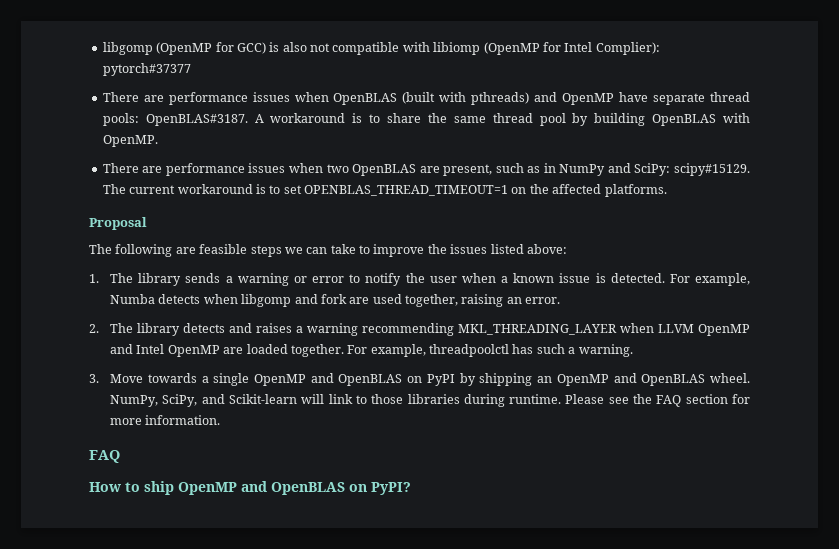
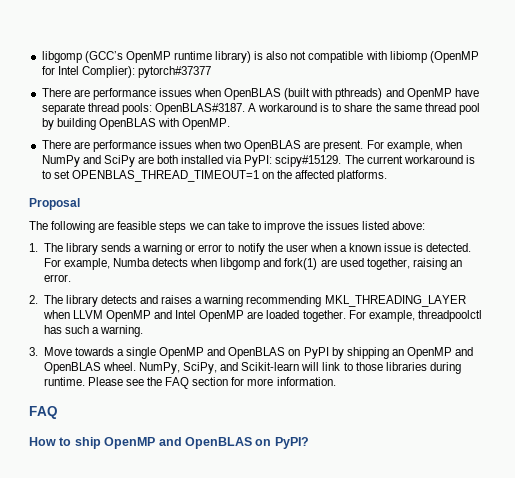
- libgomp (OpenMP for GCC) is also not compatible with libiomp (OpenMP for Intel Complier): pytorch#37377
+ libgomp (GCC’s OpenMP runtime library) is also not compatible with libiomp (OpenMP for Intel Complier): pytorch#37377
- There are performance issues when two OpenBLAS are present, such as in NumPy and SciPy: scipy#15129.
+ There are performance issues when two OpenBLAS are present. For example, when NumPy and SciPy are both installed via PyPI: scipy#15129.
- For example, Numba detects when libgomp and fork are used together, raising an error.
+ For example, Numba detects when libgomp and fork(1) are used together, raising an error.

